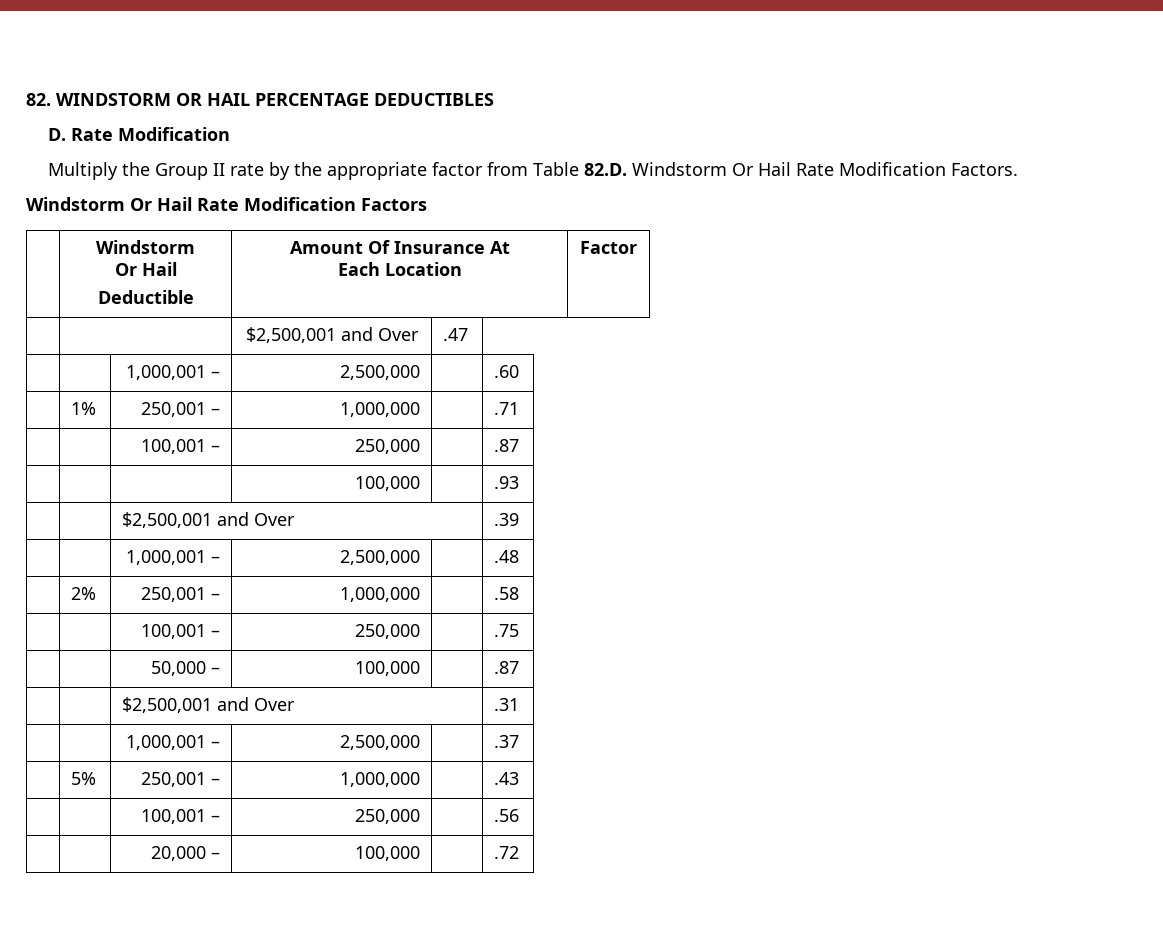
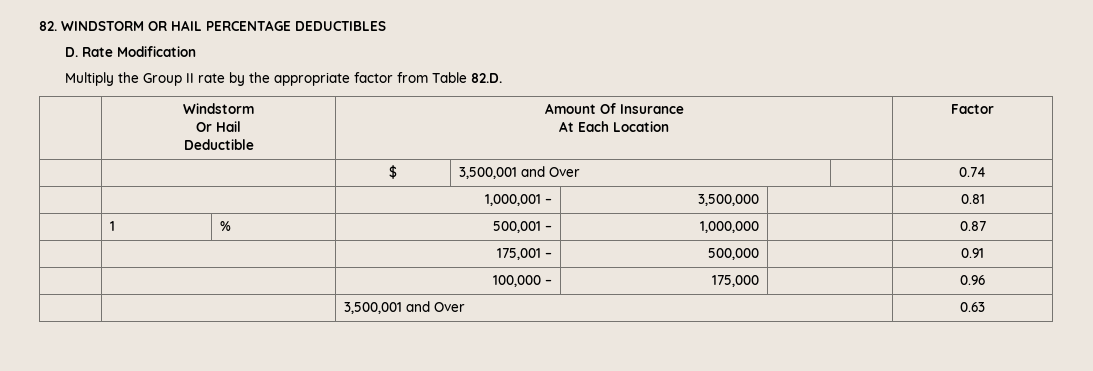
- Multiply the Group II rate by the appropriate factor from Table 82.D. Windstorm Or Hail Rate Modification Factors.
- Windstorm Or Hail Rate Modification Factors
+ Multiply the Group II rate by the appropriate factor from Table 82.D.
  | Windstorm
  Or Hail
- Deductible | Amount Of Insurance At
- Each Location | Factor
+ Deductible | Amount Of Insurance
+ At Each Location | Factor
- | | $2,500,001 and Over | .47
- | | 1,000,001 – | 2,500,000 | | .60
- | 1% | 250,001 – | 1,000,000 | | .71
- | | 100,001 – | 250,000 | | .87
- | | | 100,000 | | .93
- | | $2,500,001 and Over | .39
- | | 1,000,001 – | 2,500,000 | | .48
- | 2% | 250,001 – | 1,000,000 | | .58
- | | 100,001 – | 250,000 | | .75
- | | 50,000 – | 100,000 | | .87
- | | $2,500,001 and Over | .31
- | | 1,000,001 – | 2,500,000 | | .37
- | 5% | 250,001 – | 1,000,000 | | .43
- | | 100,001 – | 250,000 | | .56
- | | 20,000 – | 100,000 | | .72
+ | | $ | 3,500,001 and Over | | 0.74
+ | | 1,000,001 – | 3,500,000 | | 0.81
+ | 1 | % | 500,001 – | 1,000,000 | | 0.87
+ | | 175,001 – | 500,000 | | 0.91
+ | | 100,000 – | 175,000 | | 0.96
+ | | 3,500,001 and Over | 0.63

